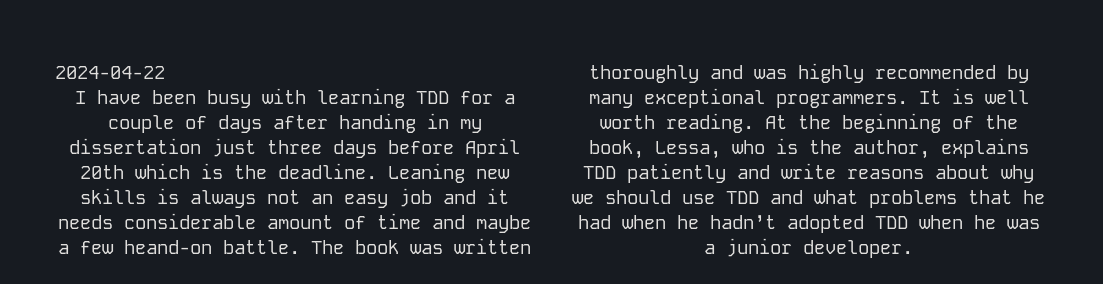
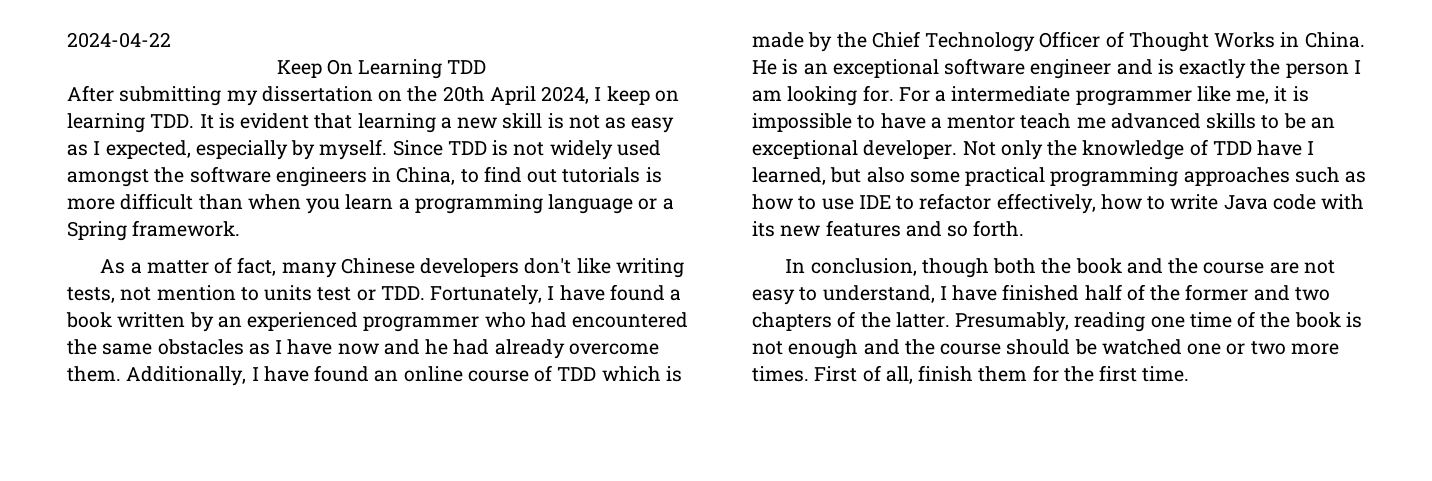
- I have been busy with learning TDD for a couple of days after handing in my dissertation just three days before April 20th which is the deadline. Leaning new skills is always not an easy job and it needs considerable amount of time and maybe a few heand-on battle. The book was written thoroughly and was highly recommended by many exceptional programmers. It is well worth reading. At the beginning of the book, Lessa, who is the author, explains TDD patiently and write reasons about why we should use TDD and what problems that he had when he hadn’t adopted TDD when he was a junior developer.
+ Keep On Learning TDD
+ After submitting my dissertation on the 20th April 2024, I keep on learning TDD. It is evident that learning a new skill is not as easy as I expected, especially by myself. Since TDD is not widely used amongst the software engineers in China, to find out tutorials is more difficult than when you learn a programming language or a Spring framework.
+ As a matter of fact, many Chinese developers don't like writing tests, not mention to units test or TDD. Fortunately, I have found a book written by an experienced programmer who had encountered the same obstacles as I have now and he had already overcome them. Additionally, I have found an online course of TDD which is made by the Chief Technology Officer of Thought Works in China. He is an exceptional software engineer and is exactly the person I am looking for. For a intermediate programmer like me, it is impossible to have a mentor teach me advanced skills to be an exceptional developer. Not only the knowledge of TDD have I learned, but also some practical programming approaches such as how to use IDE to refactor effectively, how to write Java code with its new features and so forth.
+ In conclusion, though both the book and the course are not easy to understand, I have finished half of the former and two chapters of the latter. Presumably, reading one time of the book is not enough and the course should be watched one or two more times. First of all, finish them for the first time.

